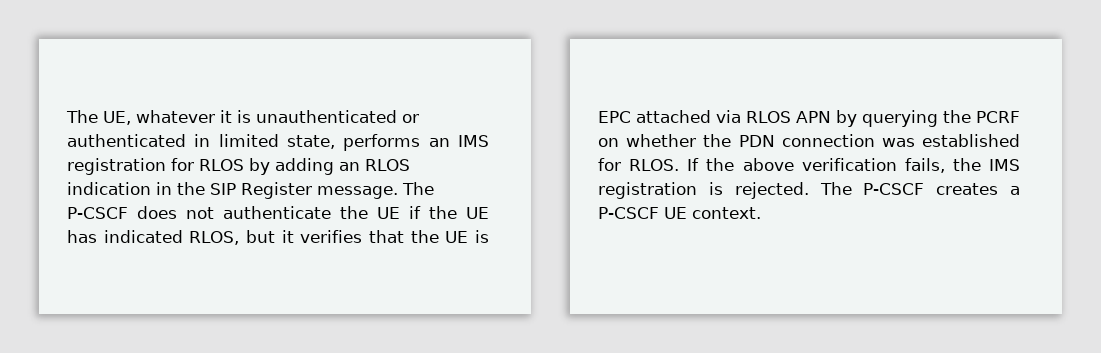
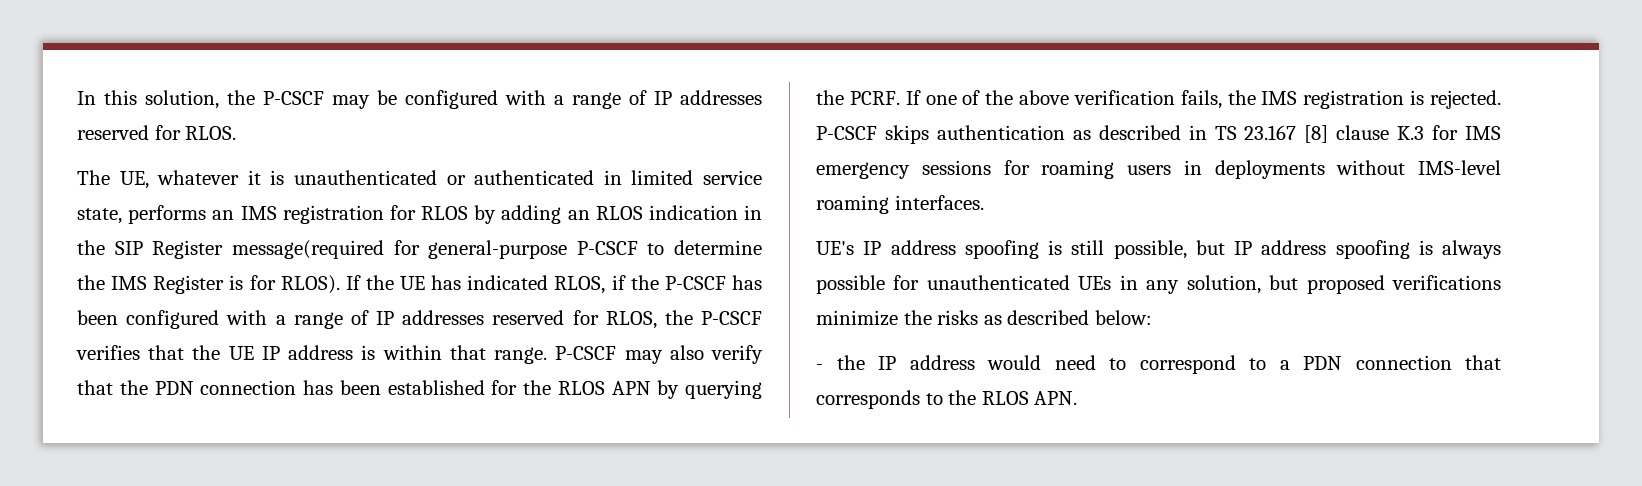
+ In this solution, the P-CSCF may be configured with a range of IP addresses reserved for RLOS.
- The UE, whatever it is unauthenticated or authenticated in limited state, performs an IMS registration for RLOS by adding an RLOS indication in the SIP Register message. The P-CSCF does not authenticate the UE if the UE has indicated RLOS, but it verifies that the UE is EPC attached via RLOS APN by querying the PCRF on whether the PDN connection was established for RLOS. If the above verification fails, the IMS registration is rejected.
+ The UE, whatever it is unauthenticated or authenticated in limited service state, performs an IMS registration for RLOS by adding an RLOS indication in the SIP Register message(required for general-purpose P-CSCF to determine the IMS Register is for RLOS). If the UE has indicated RLOS, if the P-CSCF has been configured with a range of IP addresses reserved for RLOS, the P-CSCF verifies that the UE IP address is within that range. P-CSCF may also verify that the PDN connection has been established for the RLOS APN by querying the PCRF. If one of the above verification fails, the IMS registration is rejected.
- The P-CSCF creates a P-CSCF UE context.
+ P-CSCF skips authentication as described in TS 23.167 [8] clause K.3 for IMS emergency sessions for roaming users in deployments without IMS-level roaming interfaces.
+ UE's IP address spoofing is still possible, but IP address spoofing is always possible for unauthenticated UEs in any solution, but proposed verifications minimize the risks as described below:
+ - the IP address would need to correspond to a PDN connection that corresponds to the RLOS APN.

